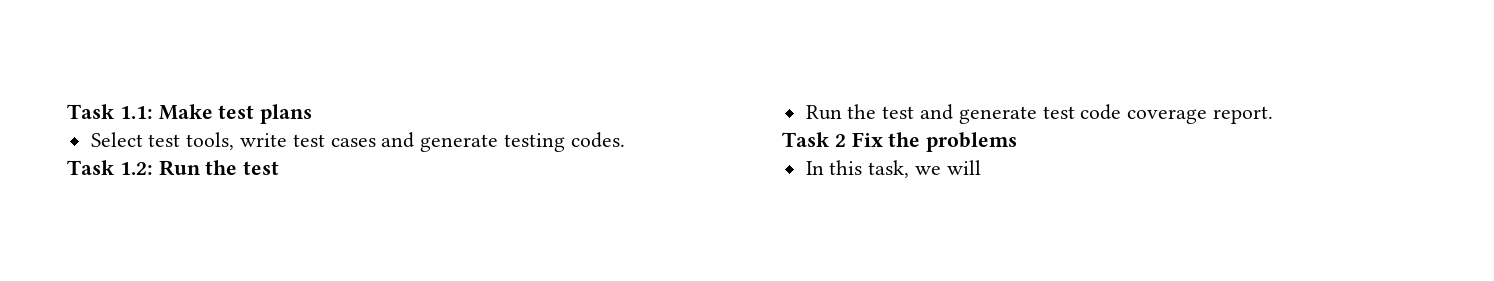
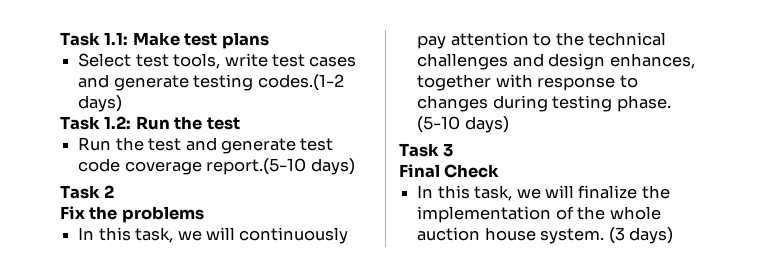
- Select test tools, write test cases and generate testing codes.
+ Select test tools, write test cases and generate testing codes.(1-2 days)
- Run the test and generate test code coverage report.
+ Run the test and generate test code coverage report.(5-10 days)
- Task 2 Fix the problems
+ Task 2
+ Fix the problems
- In this task, we will
+ In this task, we will continuously pay attention to the technical challenges and design enhances, together with response to changes during testing phase. (5-10 days)
+ Task 3
+ Final Check
+ In this task, we will finalize the implementation of the whole auction house system. (3 days)

